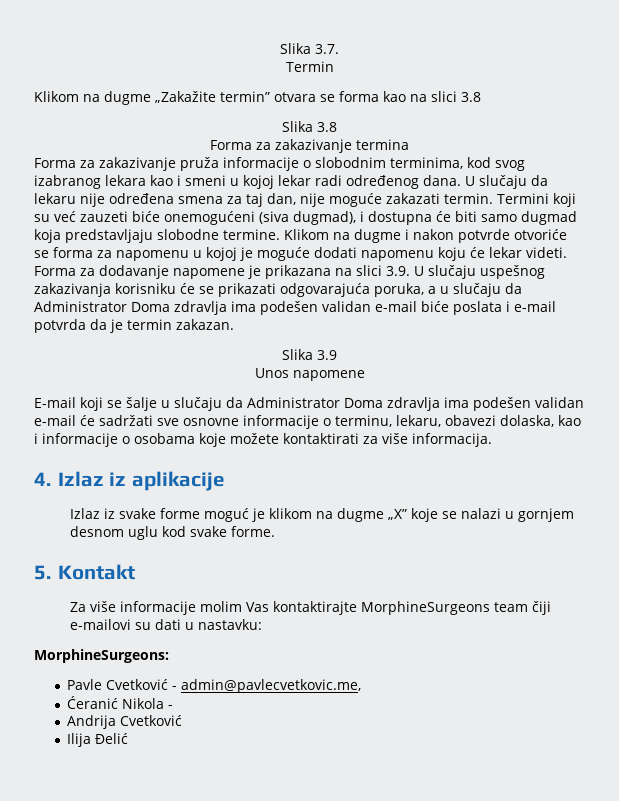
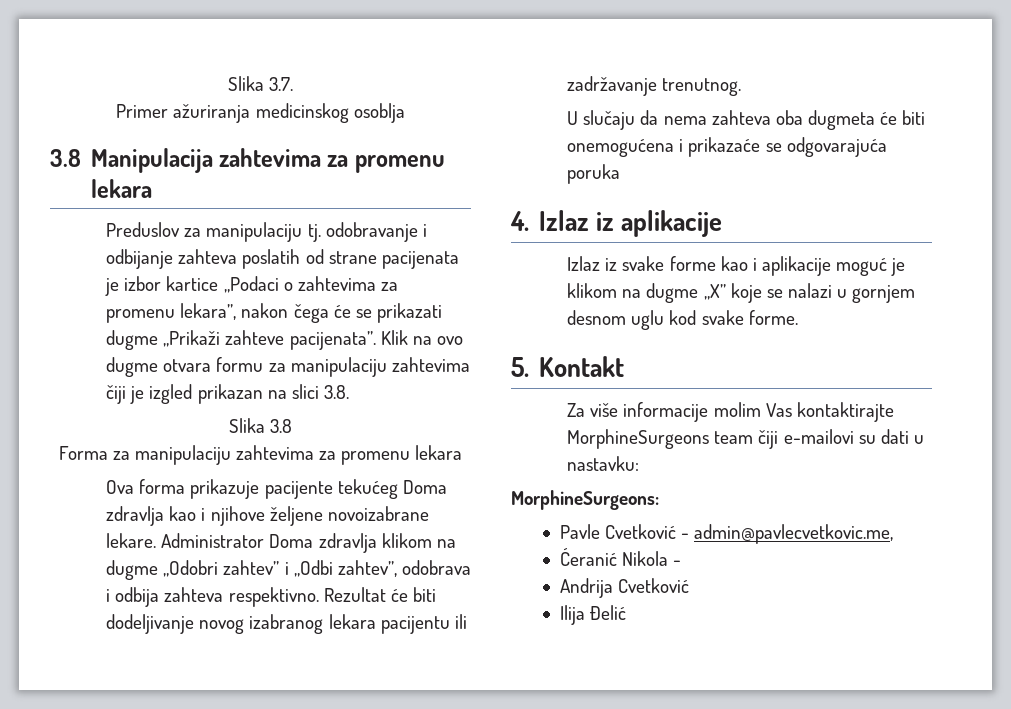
- Termin
- Klikom na dugme „Zakažite termin” otvara se forma kao na slici 3.8
+ Primer ažuriranja medicinskog osoblja
+ 3.8 Manipulacija zahtevima za promenu lekara
+ Preduslov za manipulaciju tj. odobravanje i odbijanje zahteva poslatih od strane pacijenata je izbor kartice „Podaci o zahtevima za promenu lekara”, nakon čega će se prikazati dugme „Prikaži zahteve pacijenata”. Klik na ovo dugme otvara formu za manipulaciju zahtevima čiji je izgled prikazan na slici 3.8.
- Forma za zakazivanje termina
- Forma za zakazivanje pruža informacije o slobodnim terminima, kod svog izabranog lekara kao i smeni u kojoj lekar radi određenog dana. U slučaju da lekaru nije određena smena za taj dan, nije moguće zakazati termin. Termini koji su već zauzeti biće onemogućeni (siva dugmad), i dostupna će biti samo dugmad koja predstavljaju slobodne termine. Klikom na dugme i nakon potvrde otvoriće se forma za napomenu u kojoj je moguće dodati napomenu koju će lekar videti. Forma za dodavanje napomene je prikazana na slici 3.9. U slučaju uspešnog zakazivanja korisniku će se prikazati odgovarajuća poruka, a u slučaju da Administrator Doma zdravlja ima podešen validan e-mail biće poslata i e-mail potvrda da je termin zakazan.
- Slika 3.9
- Unos napomene
- E-mail koji se šalje u slučaju da Administrator Doma zdravlja ima podešen validan e-mail će sadržati sve osnovne informacije o terminu, lekaru, obavezi dolaska, kao i informacije o osobama koje možete kontaktirati za više informacija.
+ Forma za manipulaciju zahtevima za promenu lekara
+ Ova forma prikazuje pacijente tekućeg Doma zdravlja kao i njihove željene novoizabrane lekare. Administrator Doma zdravlja klikom na dugme „Odobri zahtev” i „Odbi zahtev”, odobrava i odbija zahteva respektivno. Rezultat će biti dodeljivanje novog izabranog lekara pacijentu ili zadržavanje trenutnog.
+ U slučaju da nema zahteva oba dugmeta će biti onemogućena i prikazaće se odgovarajuća poruka
- Izlaz iz svake forme moguć je klikom na dugme „X” koje se nalazi u gornjem desnom uglu kod svake forme.
+ Izlaz iz svake forme kao i aplikacije moguć je klikom na dugme „X” koje se nalazi u gornjem desnom uglu kod svake forme.

